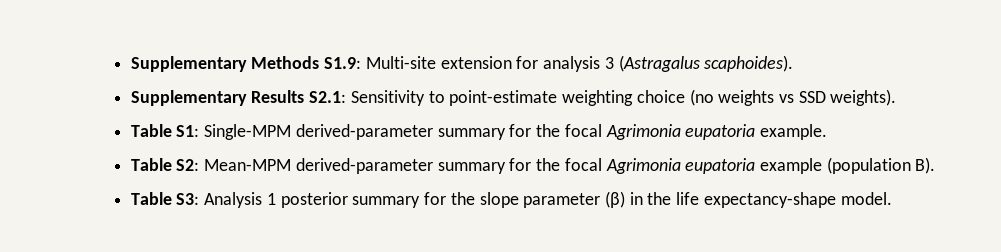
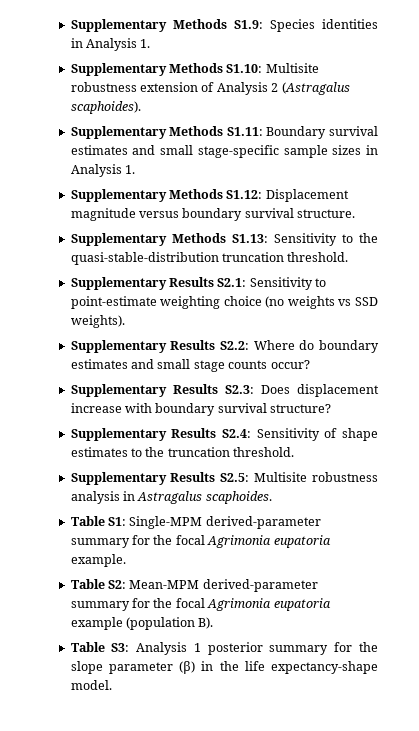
- Supplementary Methods S1.9: Multi-site extension for analysis 3 (Astragalus scaphoides).
+ Supplementary Methods S1.9: Species identities in Analysis 1.
+ Supplementary Methods S1.10: Multisite robustness extension of Analysis 2 (Astragalus scaphoides).
+ Supplementary Methods S1.11: Boundary survival estimates and small stage-specific sample sizes in Analysis 1.
+ Supplementary Methods S1.12: Displacement magnitude versus boundary survival structure.
+ Supplementary Methods S1.13: Sensitivity to the quasi-stable-distribution truncation threshold.
+ Supplementary Results S2.2: Where do boundary estimates and small stage counts occur?
+ Supplementary Results S2.3: Does displacement increase with boundary survival structure?
+ Supplementary Results S2.4: Sensitivity of shape estimates to the truncation threshold.
+ Supplementary Results S2.5: Multisite robustness analysis in Astragalus scaphoides.

